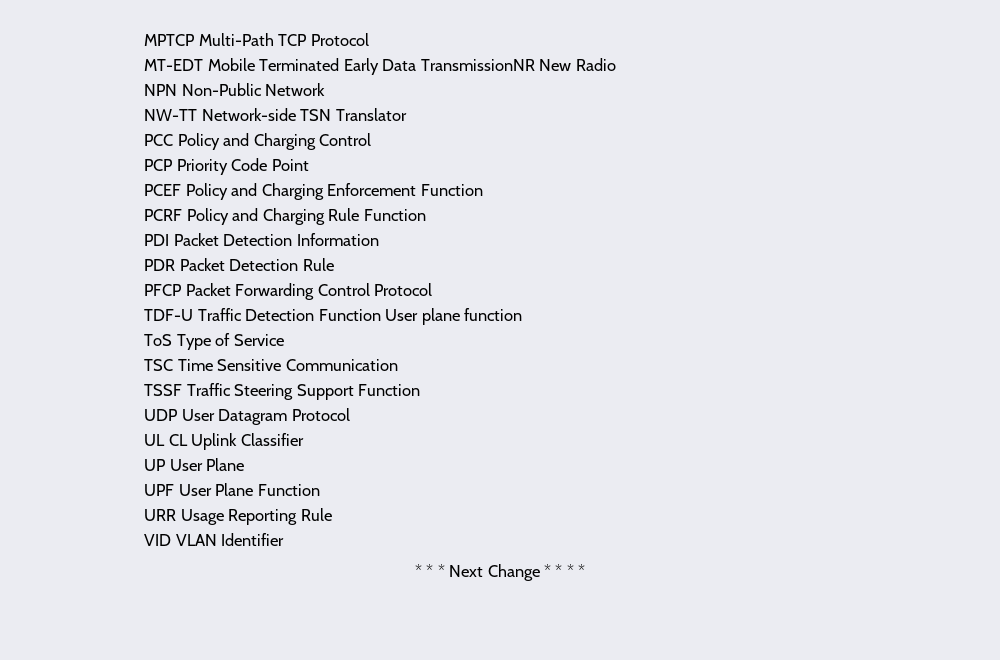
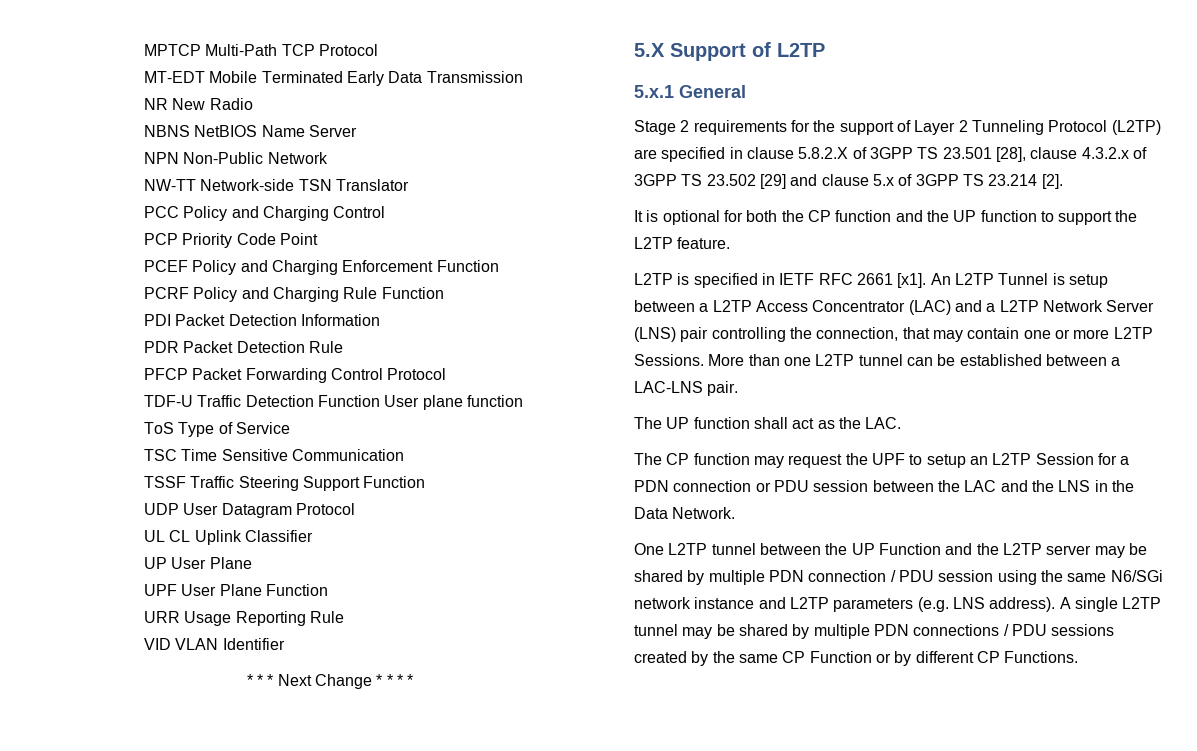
- MT-EDT Mobile Terminated Early Data TransmissionNR New Radio
+ MT-EDT Mobile Terminated Early Data Transmission
+ NR New Radio
+ NBNS NetBIOS Name Server
+ 5.X Support of L2TP
+ 5.x.1 General
+ Stage 2 requirements for the support of Layer 2 Tunneling Protocol (L2TP) are specified in clause 5.8.2.X of 3GPP TS 23.501 [28], clause 4.3.2.x of 3GPP TS 23.502 [29] and clause 5.x of 3GPP TS 23.214 [2].
+ It is optional for both the CP function and the UP function to support the L2TP feature.
+ L2TP is specified in IETF RFC 2661 [x1]. An L2TP Tunnel is setup between a L2TP Access Concentrator (LAC) and a L2TP Network Server (LNS) pair controlling the connection, that may contain one or more L2TP Sessions. More than one L2TP tunnel can be established between a LAC-LNS pair.
+ The UP function shall act as the LAC.
+ The CP function may request the UPF to setup an L2TP Session for a PDN connection or PDU session between the LAC and the LNS in the Data Network.
+ One L2TP tunnel between the UP Function and the L2TP server may be shared by multiple PDN connection / PDU session using the same N6/SGi network instance and L2TP parameters (e.g. LNS address). A single L2TP tunnel may be shared by multiple PDN connections / PDU sessions created by the same CP Function or by different CP Functions.

